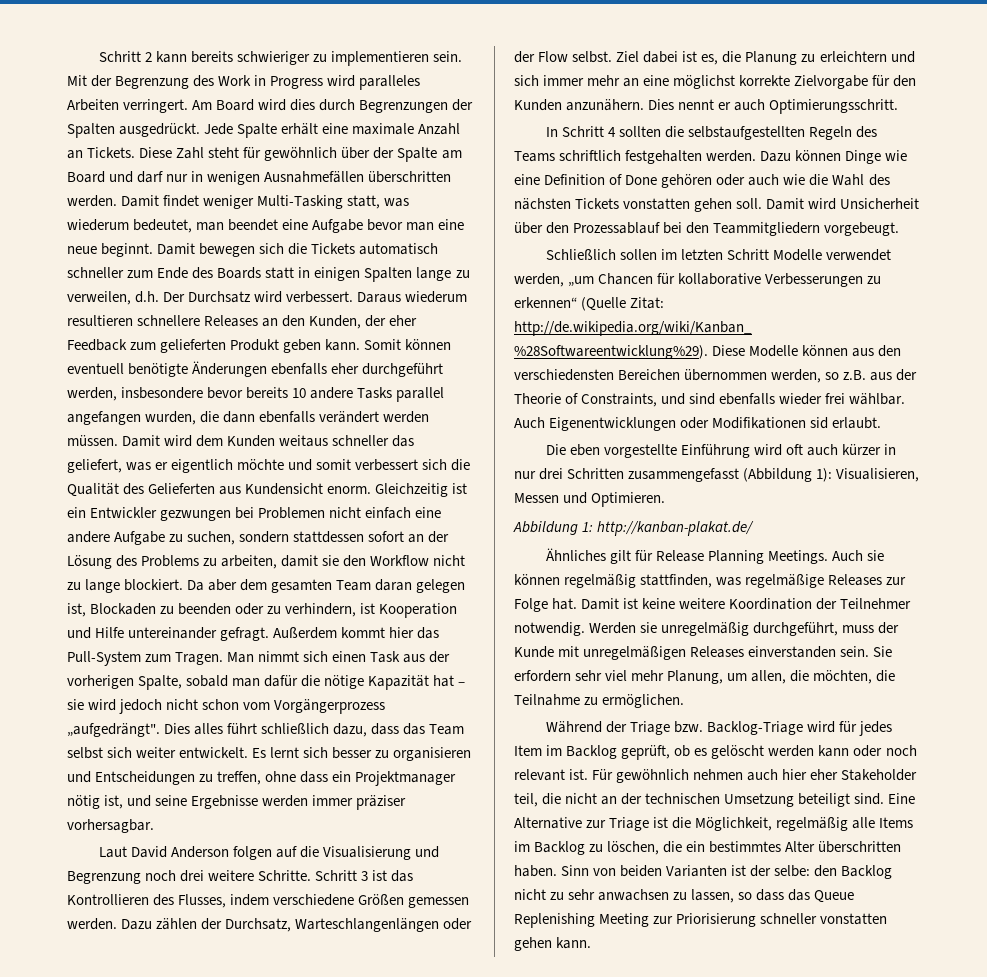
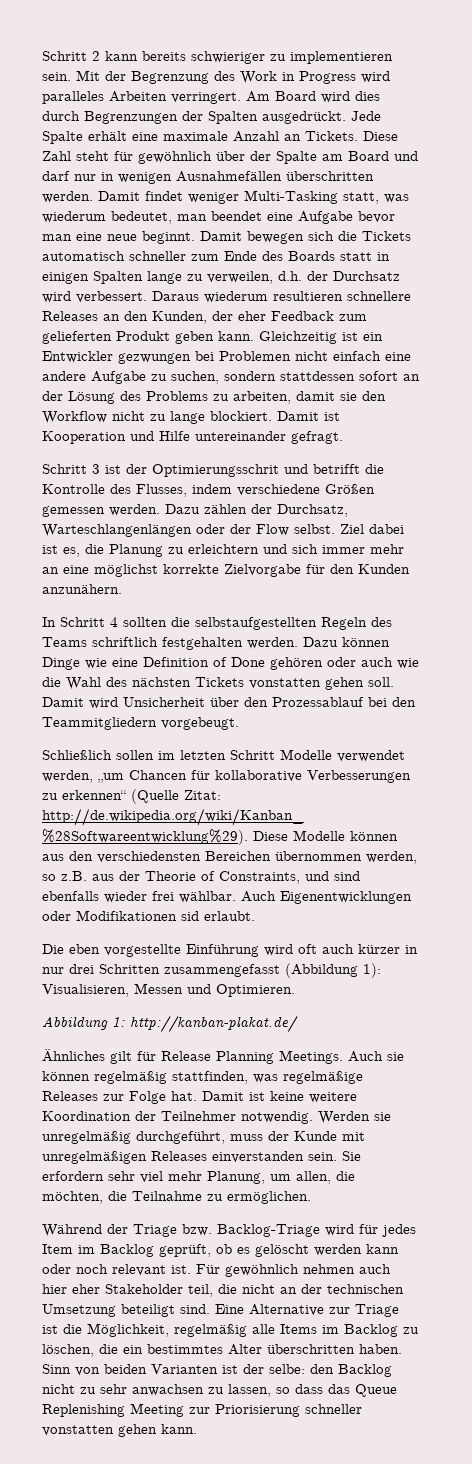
- Damit bewegen sich die Tickets automatisch schneller zum Ende des Boards statt in einigen Spalten lange zu verweilen, d.h. Der Durchsatz wird verbessert.
+ Damit bewegen sich die Tickets automatisch schneller zum Ende des Boards statt in einigen Spalten lange zu verweilen, d.h. der Durchsatz wird verbessert.
- Somit können eventuell benötigte Änderungen ebenfalls eher durchgeführt werden, insbesondere bevor bereits 10 andere Tasks parallel angefangen wurden, die dann ebenfalls verändert werden müssen. Damit wird dem Kunden weitaus schneller das geliefert, was er eigentlich möchte und somit verbessert sich die Qualität des Gelieferten aus Kundensicht enorm.
- Da aber dem gesamten Team daran gelegen ist, Blockaden zu beenden oder zu verhindern, ist Kooperation und Hilfe untereinander gefragt. Außerdem kommt hier das Pull-System zum Tragen. Man nimmt sich einen Task aus der vorherigen Spalte, sobald man dafür die nötige Kapazität hat – sie wird jedoch nicht schon vom Vorgängerprozess „aufgedrängt". Dies alles führt schließlich dazu, dass das Team selbst sich weiter entwickelt. Es lernt sich besser zu organisieren und Entscheidungen zu treffen, ohne dass ein Projektmanager nötig ist, und seine Ergebnisse werden immer präziser vorhersagbar.
- Laut David Anderson folgen auf die Visualisierung und Begrenzung noch drei weitere Schritte. Schritt 3 ist das Kontrollieren des Flusses, indem verschiedene Größen gemessen werden.
+ Damit ist Kooperation und Hilfe untereinander gefragt.
+ Schritt 3 ist der Optimierungsschrit und betrifft die Kontrolle des Flusses, indem verschiedene Größen gemessen werden.
- Dies nennt er auch Optimierungsschritt.

